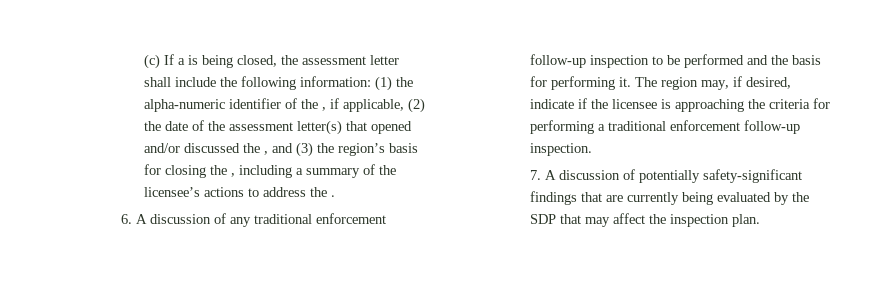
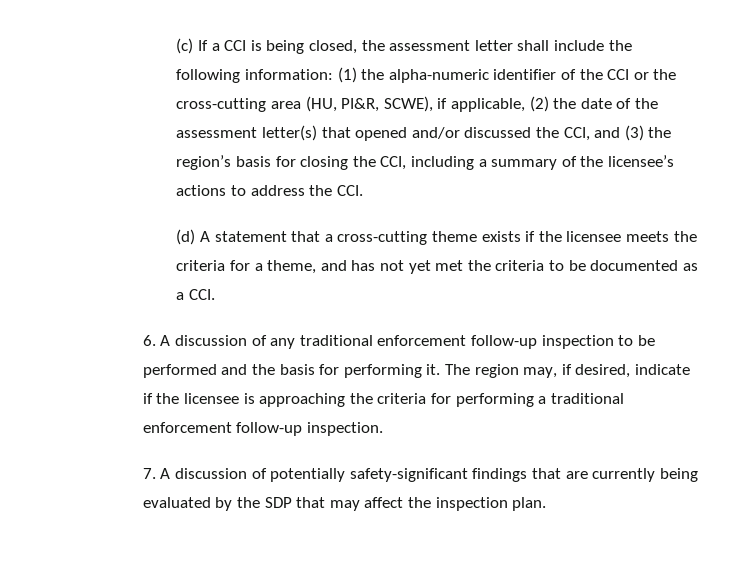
- (c) If a is being closed, the assessment letter shall include the following information: (1) the alpha-numeric identifier of the , if applicable, (2) the date of the assessment letter(s) that opened and/or discussed the , and (3) the region’s basis for closing the , including a summary of the licensee’s actions to address the .
+ (c) If a CCI is being closed, the assessment letter shall include the following information: (1) the alpha-numeric identifier of the CCI or the cross-cutting area (HU, PI&R, SCWE), if applicable, (2) the date of the assessment letter(s) that opened and/or discussed the CCI, and (3) the region’s basis for closing the CCI, including a summary of the licensee’s actions to address the CCI.
+ (d) A statement that a cross-cutting theme exists if the licensee meets the criteria for a theme, and has not yet met the criteria to be documented as a CCI.

